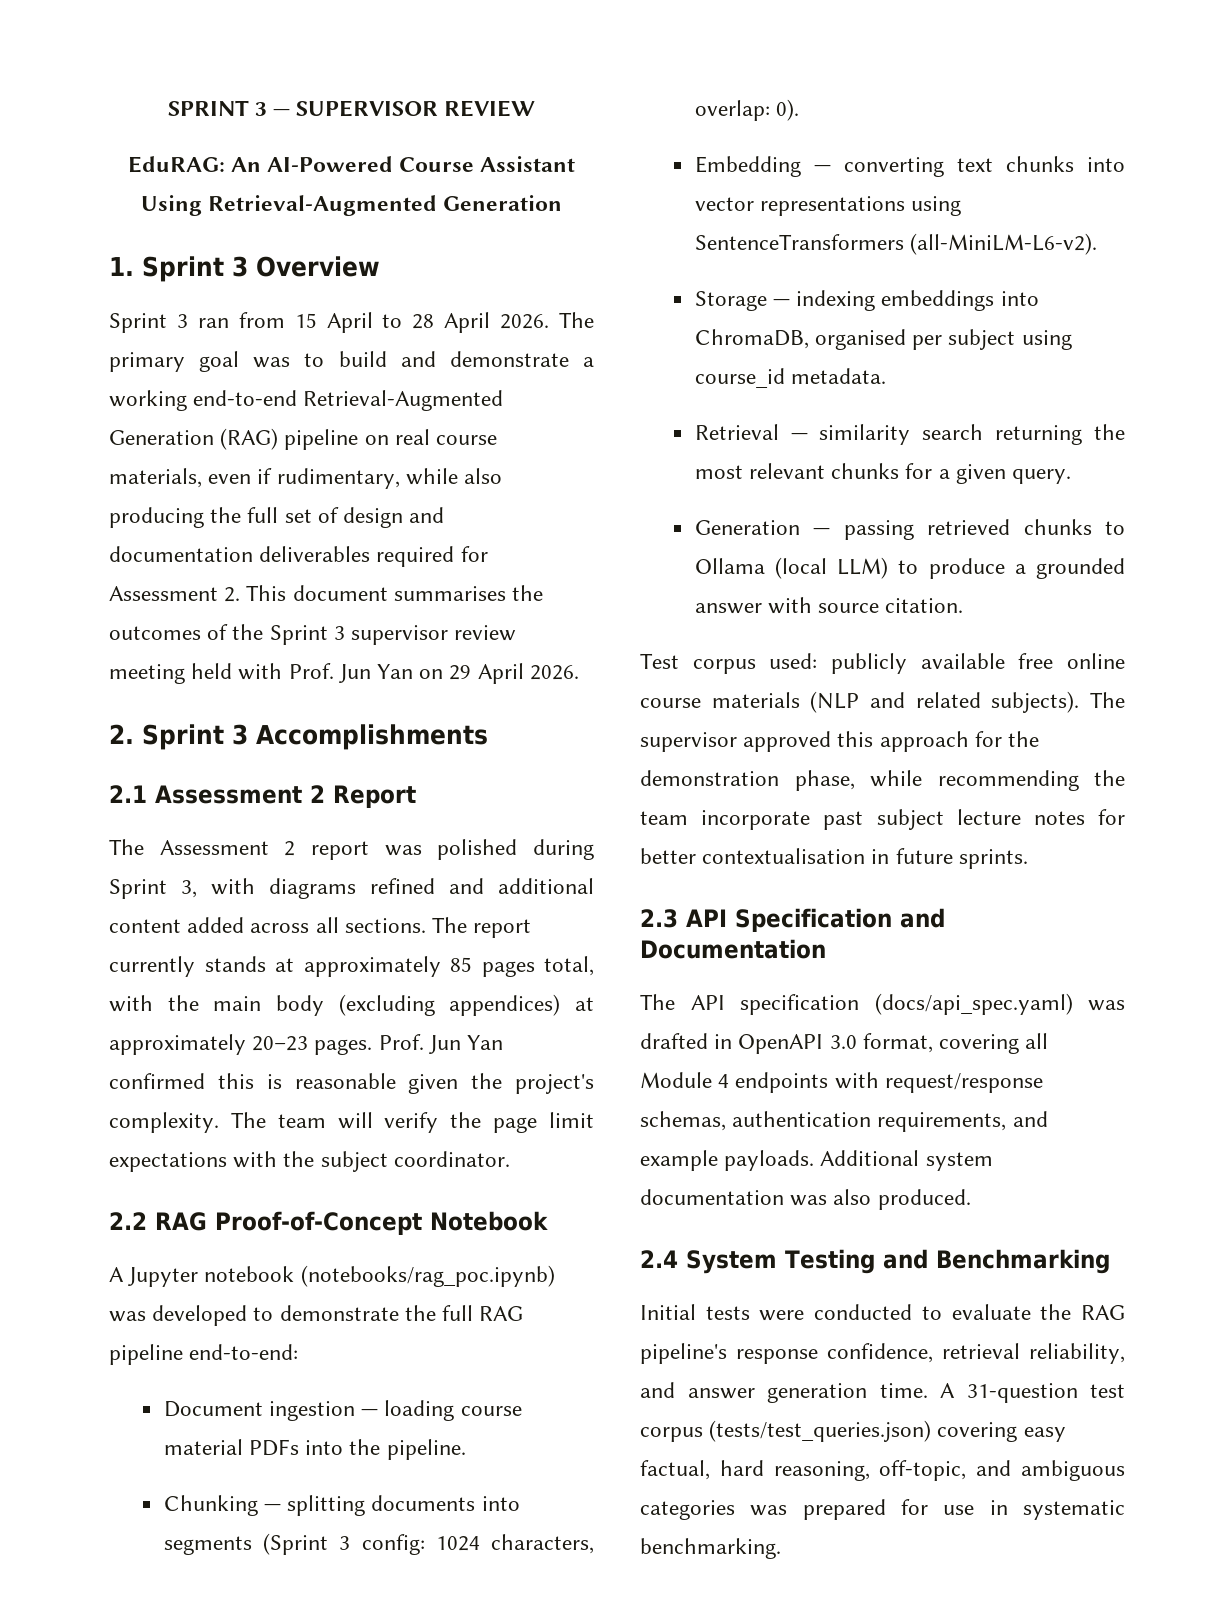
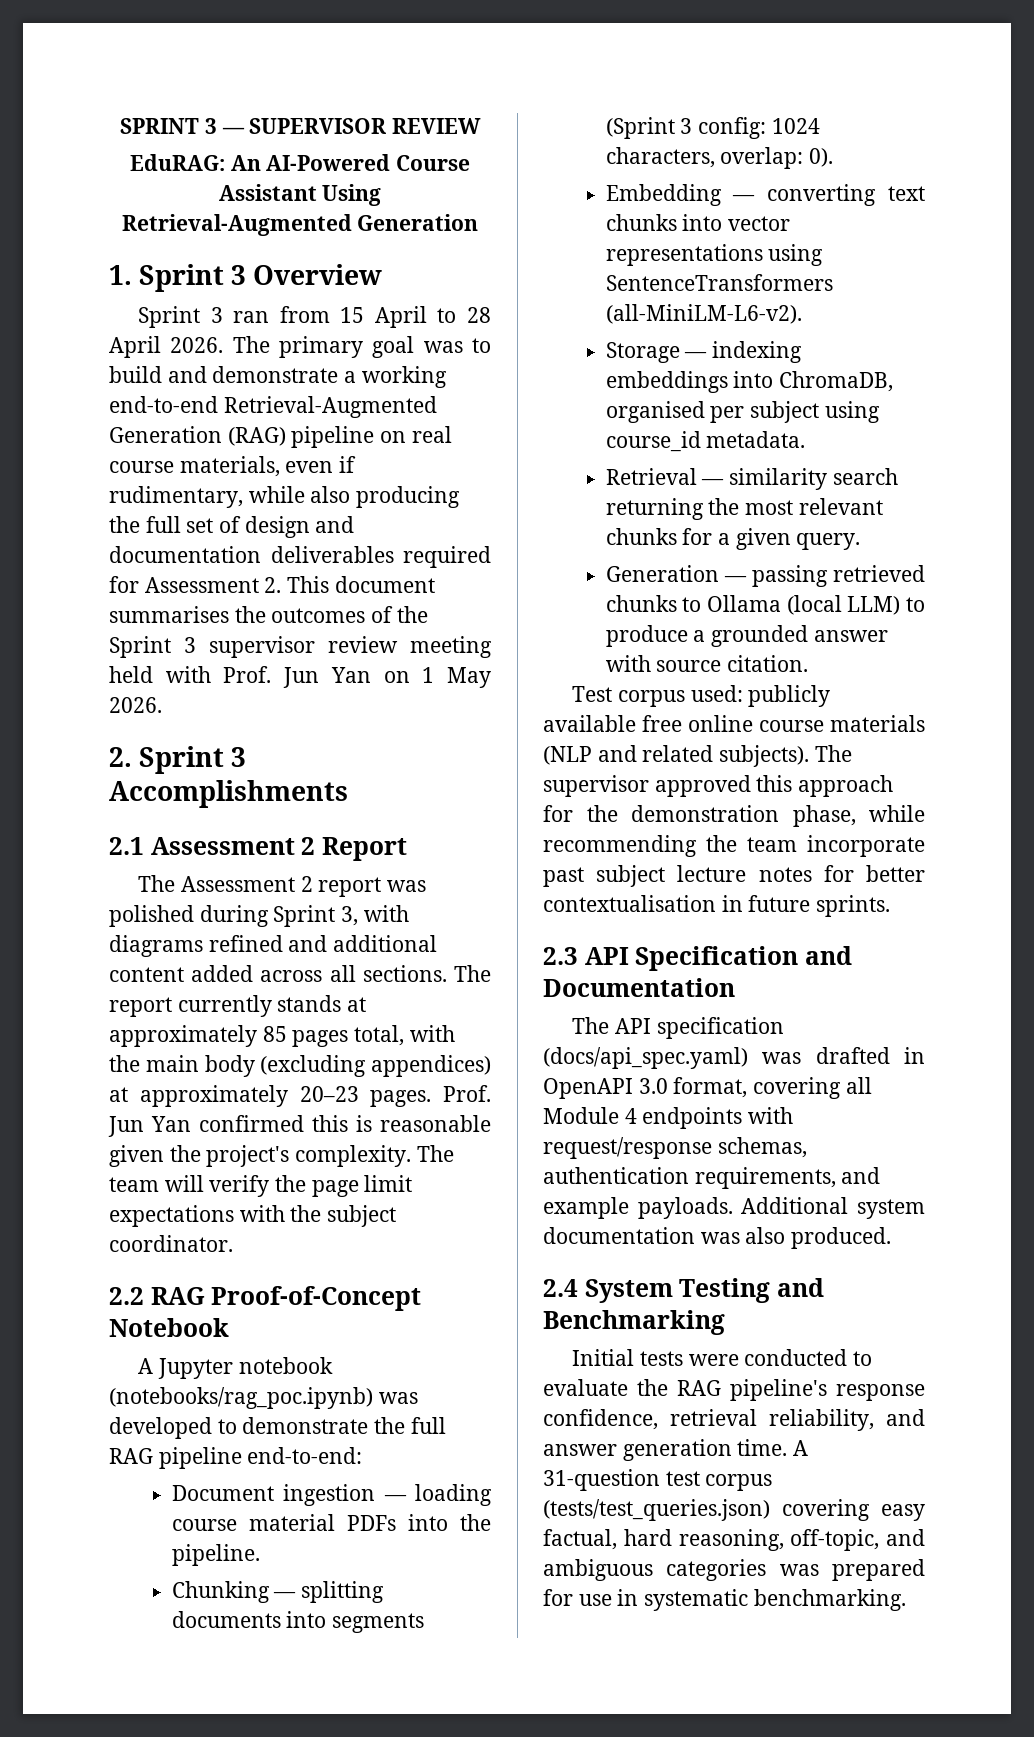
- The primary goal was to build and demonstrate a working end-to-end Retrieval-Augmented Generation (RAG) pipeline on real course materials, even if rudimentary, while also producing the full set of design and documentation deliverables required for Assessment 2. This document summarises the outcomes of the Sprint 3 supervisor review meeting held with Prof. Jun Yan on 29 April 2026.
+ The primary goal was to build and demonstrate a working end-to-end Retrieval-Augmented Generation (RAG) pipeline on real course materials, even if rudimentary, while also producing the full set of design and documentation deliverables required for Assessment 2. This document summarises the outcomes of the Sprint 3 supervisor review meeting held with Prof. Jun Yan on 1 May 2026.

